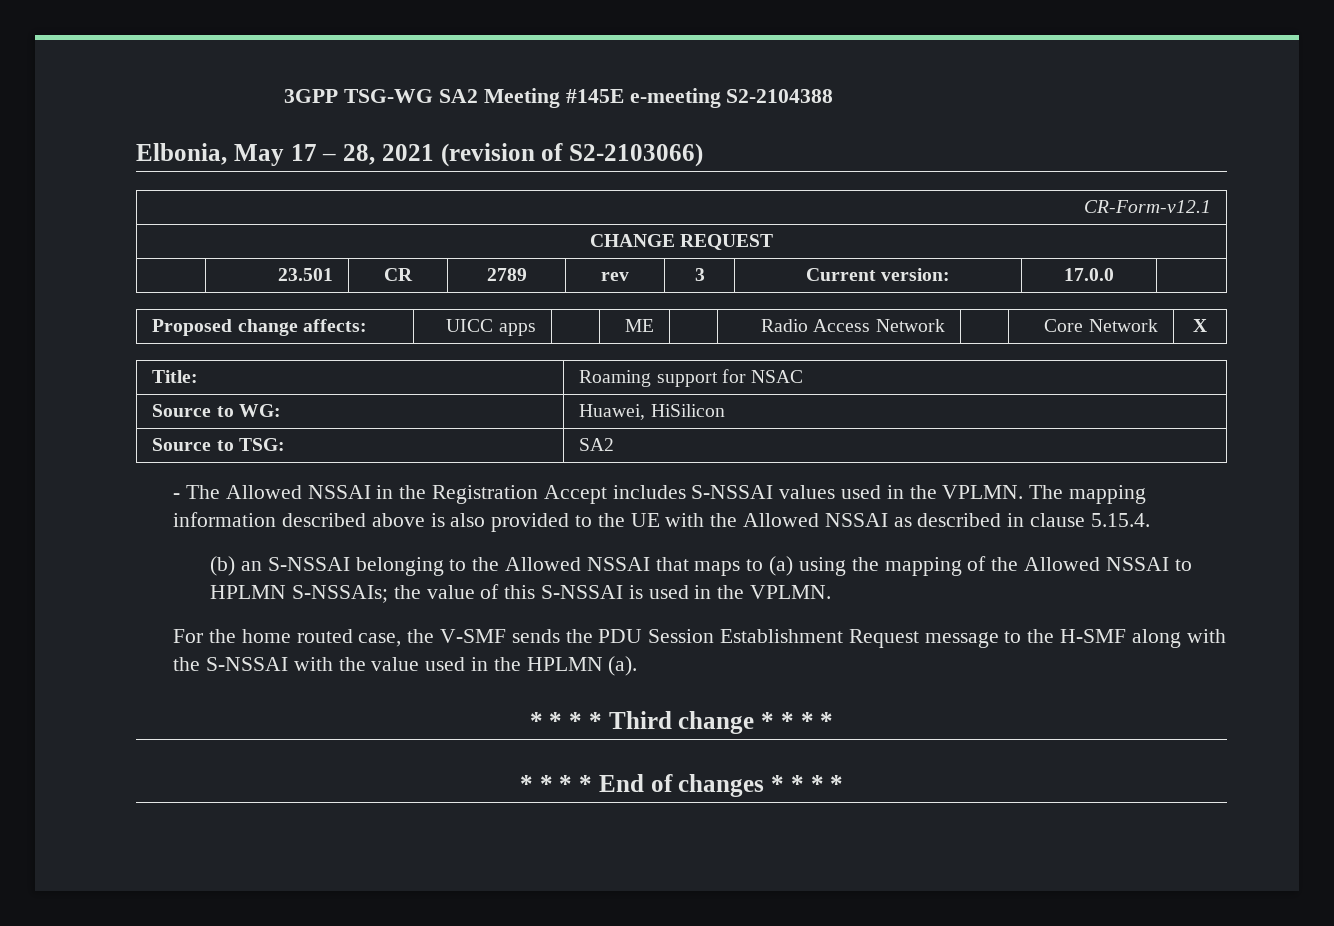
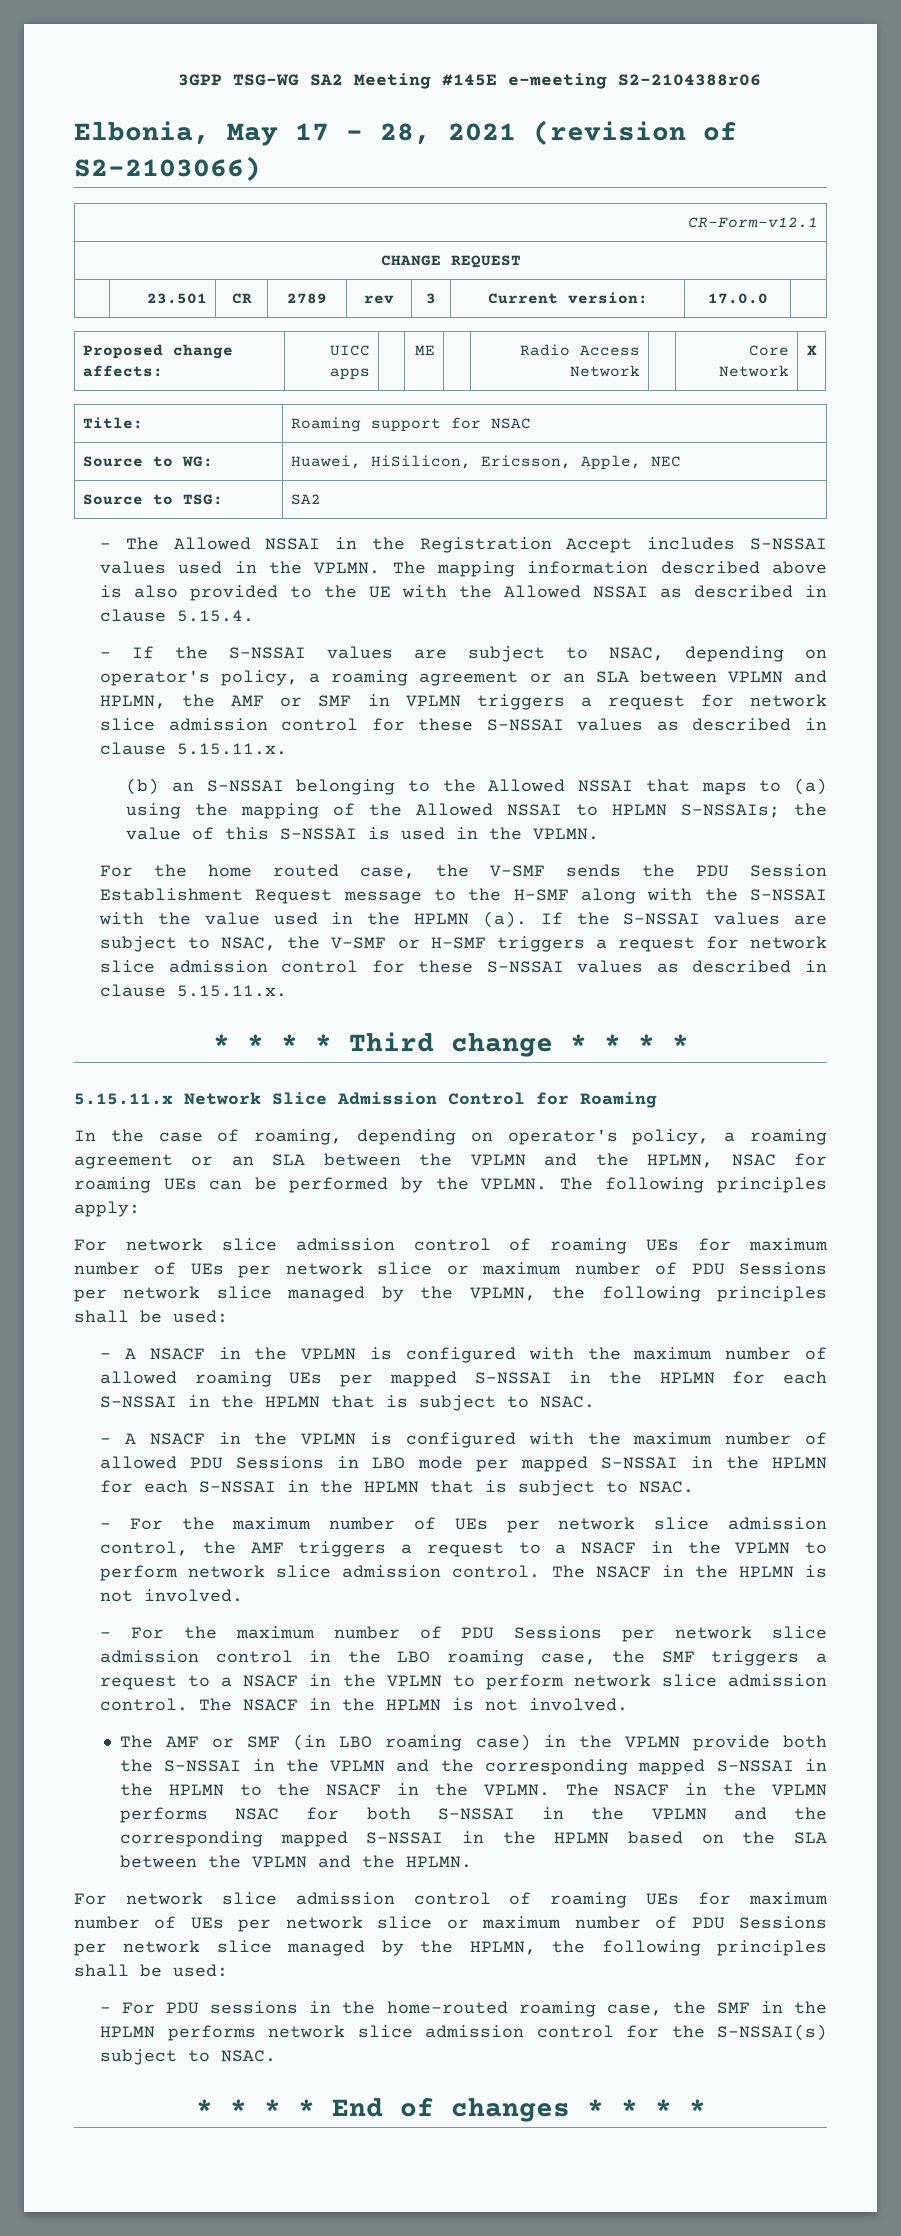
- 3GPP TSG-WG SA2 Meeting #145E e-meeting S2-2104388
+ 3GPP TSG-WG SA2 Meeting #145E e-meeting S2-2104388r06
- Source to WG: | Huawei, HiSilicon
+ Source to WG: | Huawei, HiSilicon, Ericsson, Apple, NEC
+ - If the S-NSSAI values are subject to NSAC, depending on operator's policy, a roaming agreement or an SLA between VPLMN and HPLMN, the AMF or SMF in VPLMN triggers a request for network slice admission control for these S-NSSAI values as described in clause 5.15.11.x.
+ If the S-NSSAI values are subject to NSAC, the V-SMF or H-SMF triggers a request for network slice admission control for these S-NSSAI values as described in clause 5.15.11.x.
+ 5.15.11.x Network Slice Admission Control for Roaming
+ In the case of roaming, depending on operator's policy, a roaming agreement or an SLA between the VPLMN and the HPLMN, NSAC for roaming UEs can be performed by the VPLMN. The following principles apply:
+ For network slice admission control of roaming UEs for maximum number of UEs per network slice or maximum number of PDU Sessions per network slice managed by the VPLMN, the following principles shall be used:
+ - A NSACF in the VPLMN is configured with the maximum number of allowed roaming UEs per mapped S-NSSAI in the HPLMN for each S-NSSAI in the HPLMN that is subject to NSAC.
+ - A NSACF in the VPLMN is configured with the maximum number of allowed PDU Sessions in LBO mode per mapped S-NSSAI in the HPLMN for each S-NSSAI in the HPLMN that is subject to NSAC.
+ - For the maximum number of UEs per network slice admission control, the AMF triggers a request to a NSACF in the VPLMN to perform network slice admission control. The NSACF in the HPLMN is not involved.
+ - For the maximum number of PDU Sessions per network slice admission control in the LBO roaming case, the SMF triggers a request to a NSACF in the VPLMN to perform network slice admission control. The NSACF in the HPLMN is not involved.
+ The AMF or SMF (in LBO roaming case) in the VPLMN provide both the S-NSSAI in the VPLMN and the corresponding mapped S-NSSAI in the HPLMN to the NSACF in the VPLMN. The NSACF in the VPLMN performs NSAC for both S-NSSAI in the VPLMN and the corresponding mapped S-NSSAI in the HPLMN based on the SLA between the VPLMN and the HPLMN.
+ For network slice admission control of roaming UEs for maximum number of UEs per network slice or maximum number of PDU Sessions per network slice managed by the HPLMN, the following principles shall be used:
+ - For PDU sessions in the home-routed roaming case, the SMF in the HPLMN performs network slice admission control for the S-NSSAI(s) subject to NSAC.

